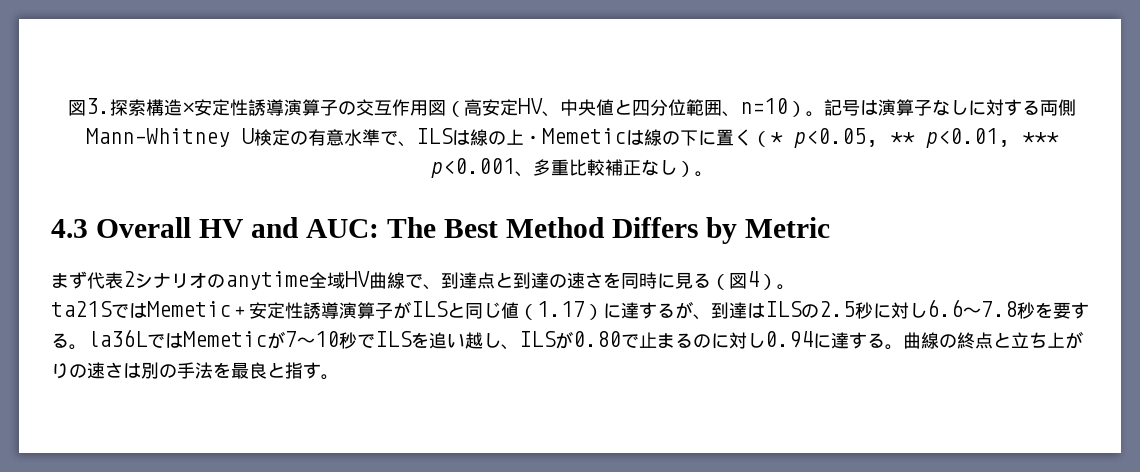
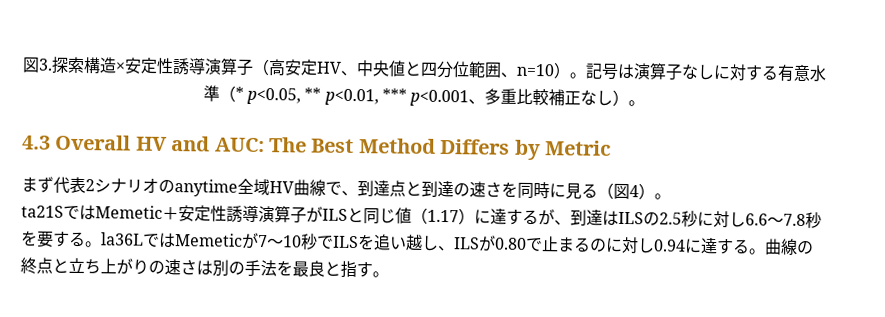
- 図3.探索構造×安定性誘導演算子の交互作用図（高安定HV、中央値と四分位範囲、n=10）。
+ 図3.探索構造×安定性誘導演算子（高安定HV、中央値と四分位範囲、n=10）。
- 記号は演算子なしに対する両側Mann–Whitney U検定の有意水準で、ILSは線の上・Memeticは線の下に置く（* p<0.05, ** p<0.01, *** p<0.001、多重比較補正なし）。
+ 記号は演算子なしに対する有意水準（* p<0.05, ** p<0.01, *** p<0.001、多重比較補正なし）。

